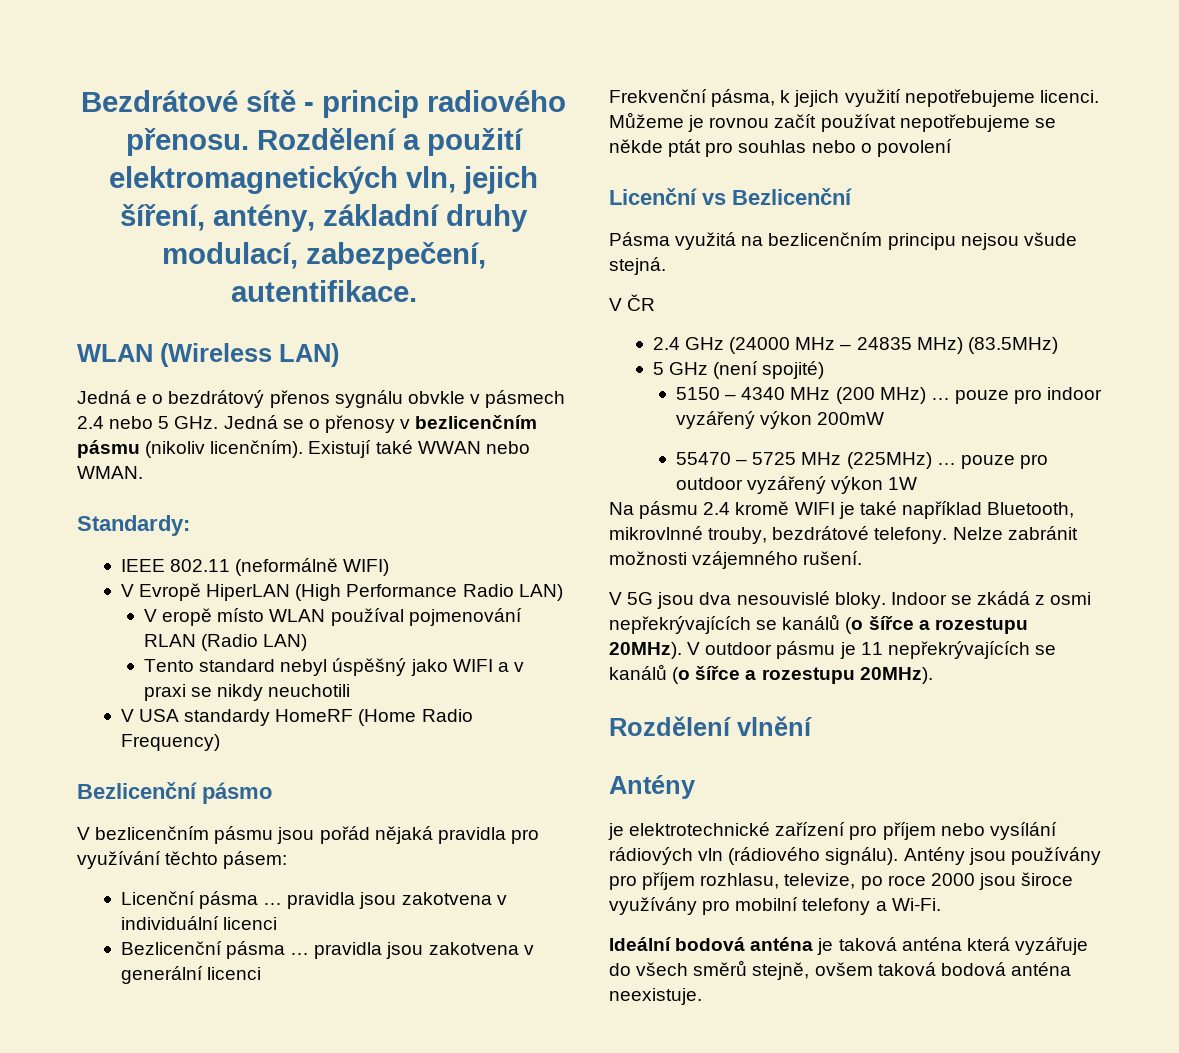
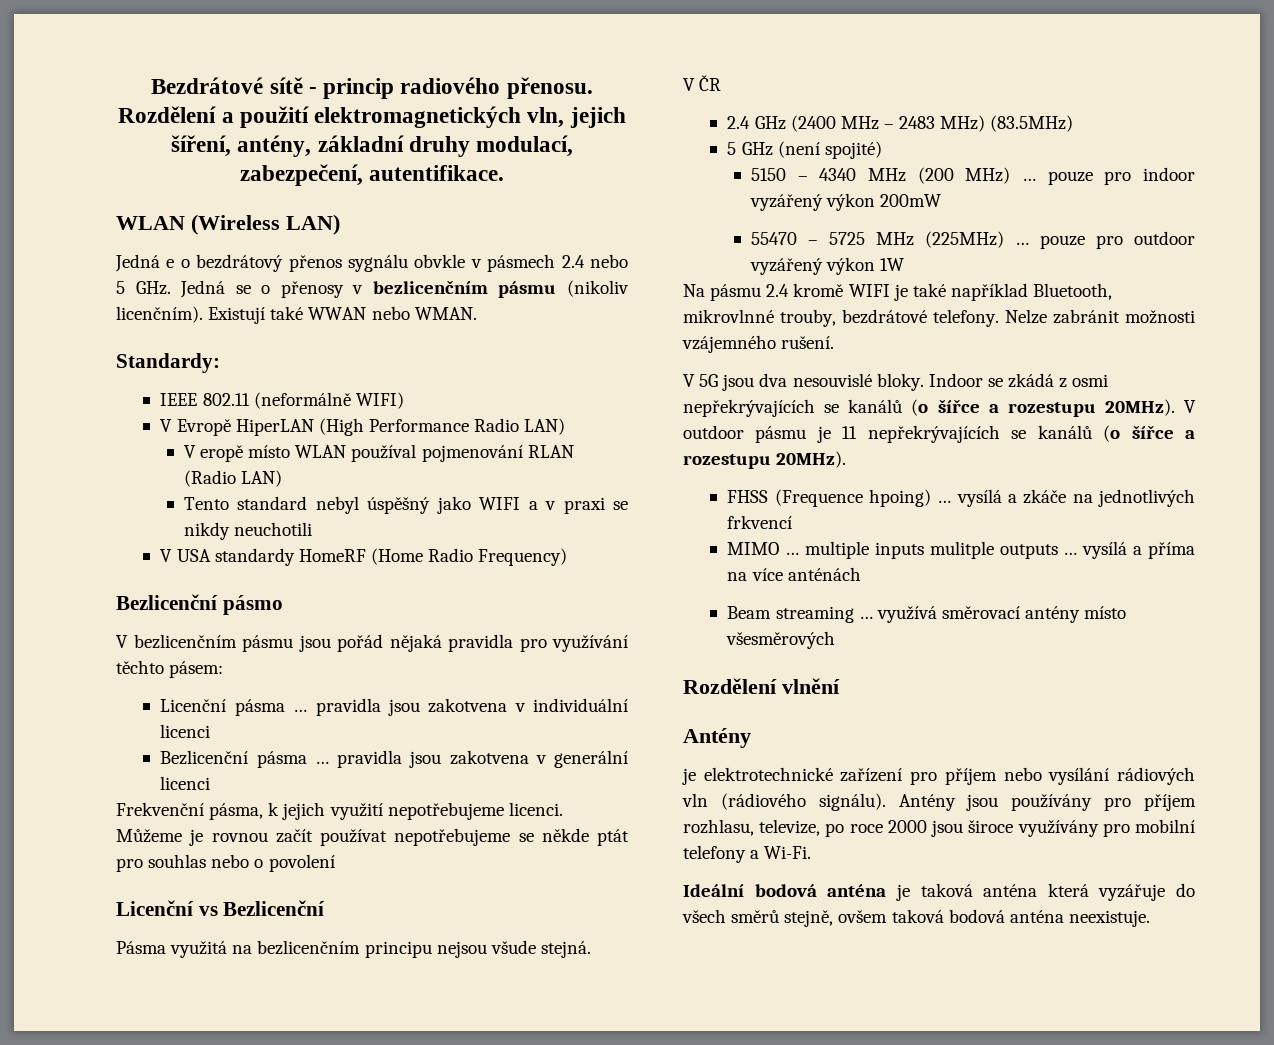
- 2.4 GHz (24000 MHz – 24835 MHz) (83.5MHz)
+ 2.4 GHz (2400 MHz – 2483 MHz) (83.5MHz)
+ FHSS (Frequence hpoing) … vysílá a zkáče na jednotlivých frkvencí
+ MIMO … multiple inputs mulitple outputs … vysílá a příma na více anténách
+ Beam streaming … využívá směrovací antény místo všesměrových

